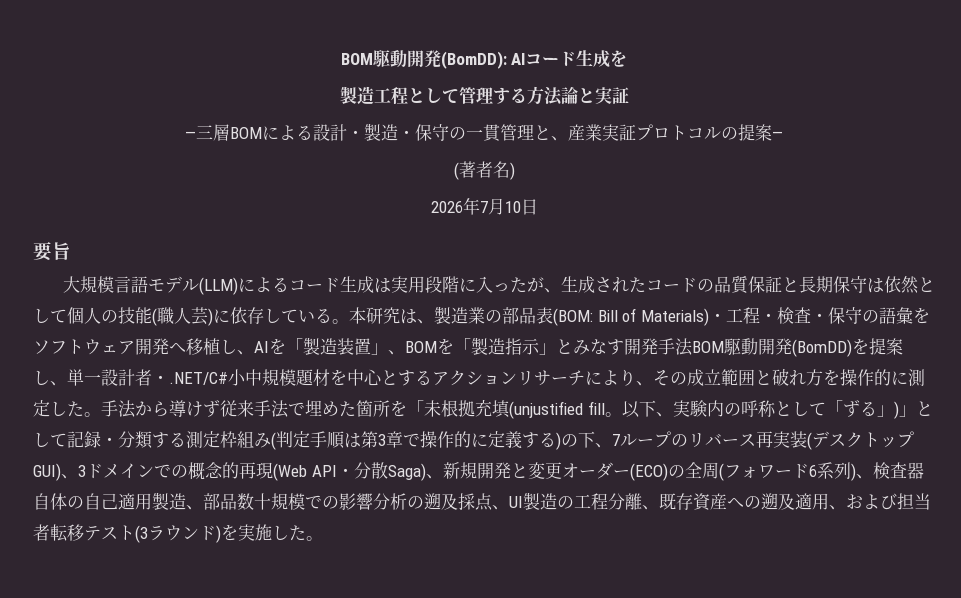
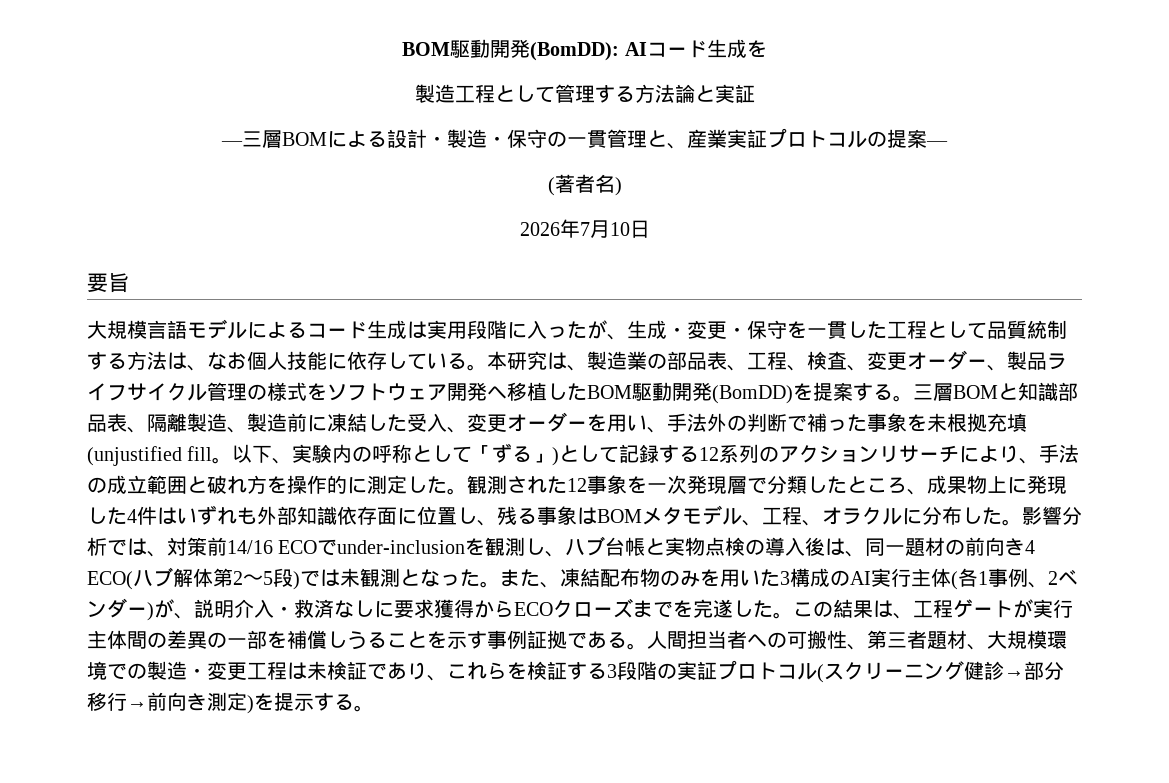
- 大規模言語モデル(LLM)によるコード生成は実用段階に入ったが、生成されたコードの品質保証と長期保守は依然として個人の技能(職人芸)に依存している。
+ 大規模言語モデルによるコード生成は実用段階に入ったが、生成・変更・保守を一貫した工程として品質統制する方法は、なお個人技能に依存している。
- 本研究は、製造業の部品表(BOM: Bill of Materials)・工程・検査・保守の語彙をソフトウェア開発へ移植し、AIを「製造装置」、BOMを「製造指示」とみなす開発手法BOM駆動開発(BomDD)を提案し、単一設計者・.NET/C#小中規模題材を中心とするアクションリサーチにより、その成立範囲と破れ方を操作的に測定した。手法から導けず従来手法で埋めた箇所を「未根拠充填(unjustified fill。
+ 本研究は、製造業の部品表、工程、検査、変更オーダー、製品ライフサイクル管理の様式をソフトウェア開発へ移植したBOM駆動開発(BomDD)を提案する。三層BOMと知識部品表、隔離製造、製造前に凍結した受入、変更オーダーを用い、手法外の判断で補った事象を未根拠充填(unjustified fill。
- 以下、実験内の呼称として「ずる」)」として記録・分類する測定枠組み(判定手順は第3章で操作的に定義する)の下、7ループのリバース再実装(デスクトップGUI)、3ドメインでの概念的再現(Web API・分散Saga)、新規開発と変更オーダー(ECO)の全周(フォワード6系列)、検査器自体の自己適用製造、部品数十規模での影響分析の遡及採点、UI製造の工程分離、既存資産への遡及適用、および担当者転移テスト(3ラウンド)を実施した。
+ 以下、実験内の呼称として「ずる」)として記録する12系列のアクションリサーチにより、手法の成立範囲と破れ方を操作的に測定した。観測された12事象を一次発現層で分類したところ、成果物上に発現した4件はいずれも外部知識依存面に位置し、残る事象はBOMメタモデル、工程、オラクルに分布した。影響分析では、対策前14/16 ECOでunder-inclusionを観測し、ハブ台帳と実物点検の導入後は、同一題材の前向き4 ECO(ハブ解体第2〜5段)では未観測となった。また、凍結配布物のみを用いた3構成のAI実行主体(各1事例、2ベンダー)が、説明介入・救済なしに要求獲得からECOクローズまでを完遂した。この結果は、工程ゲートが実行主体間の差異の一部を補償しうることを示す事例証拠である。人間担当者への可搬性、第三者題材、大規模環境での製造・変更工程は未検証であり、これらを検証する3段階の実証プロトコル(スクリーニング健診→部分移行→前向き測定)を提示する。

